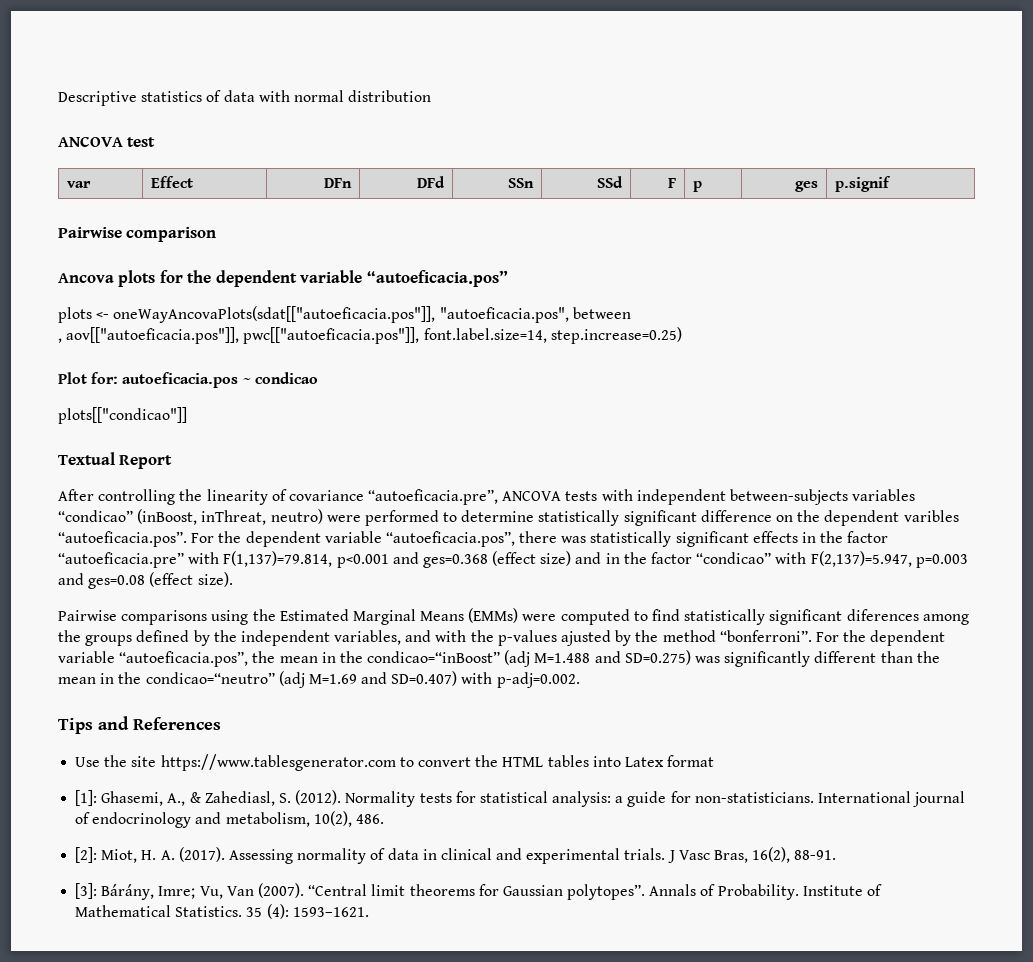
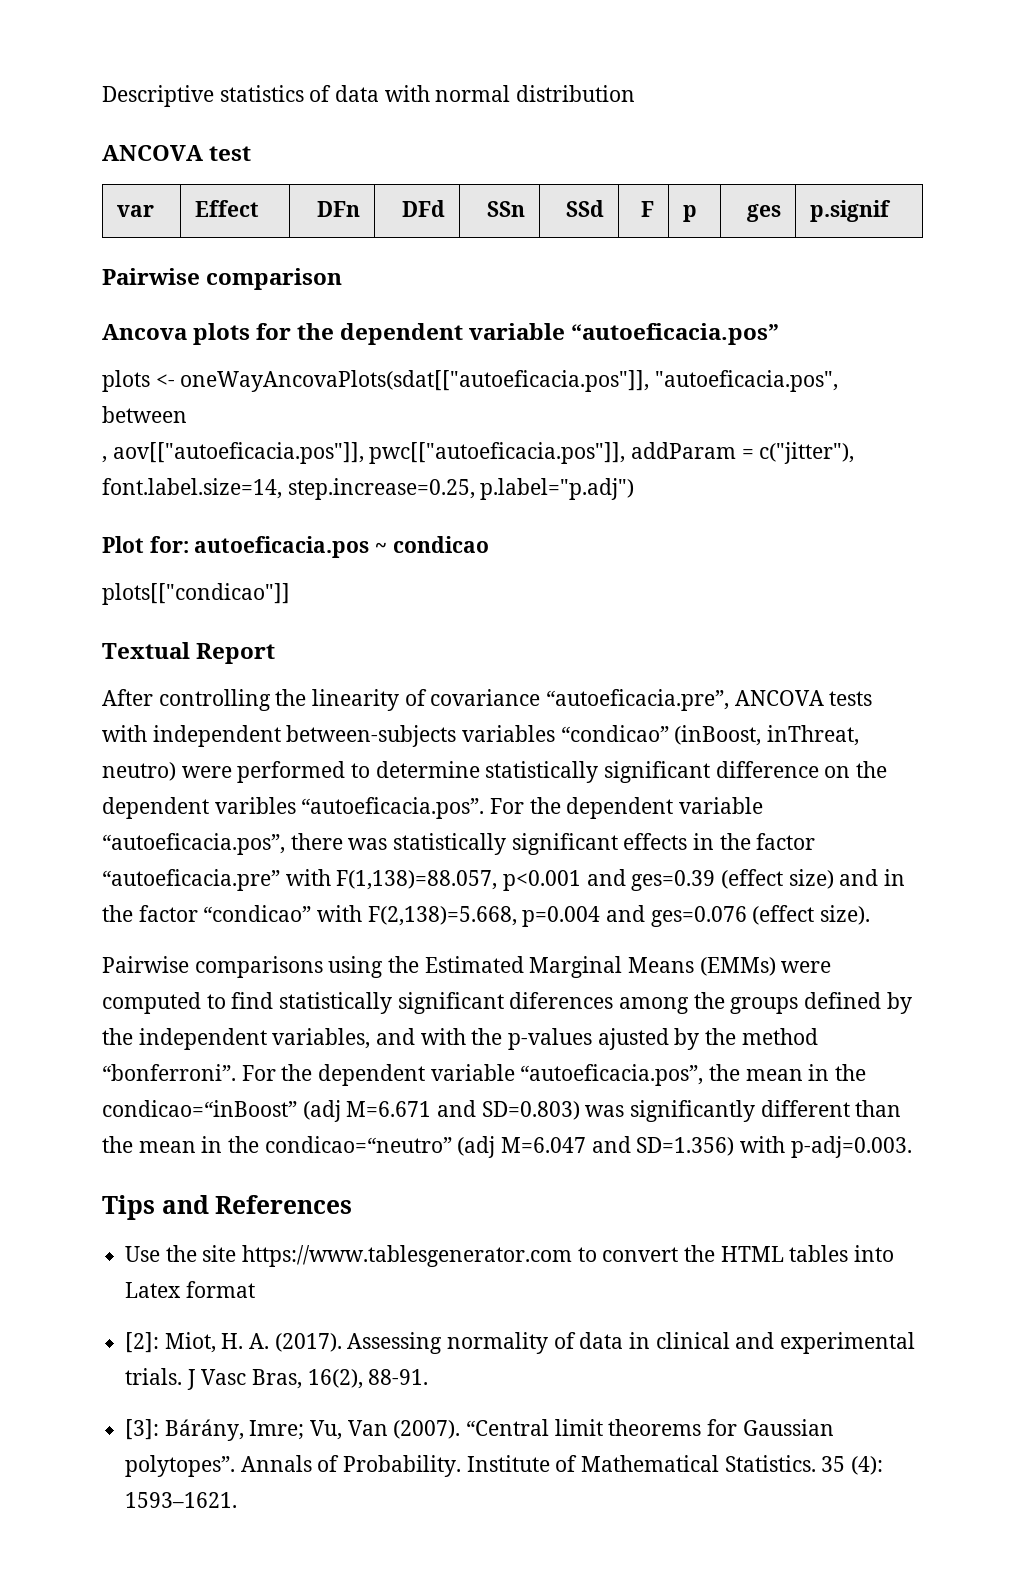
- , aov[["autoeficacia.pos"]], pwc[["autoeficacia.pos"]], font.label.size=14, step.increase=0.25)
+ , aov[["autoeficacia.pos"]], pwc[["autoeficacia.pos"]], addParam = c("jitter"), font.label.size=14, step.increase=0.25, p.label="p.adj")
- After controlling the linearity of covariance “autoeficacia.pre”, ANCOVA tests with independent between-subjects variables “condicao” (inBoost, inThreat, neutro) were performed to determine statistically significant difference on the dependent varibles “autoeficacia.pos”. For the dependent variable “autoeficacia.pos”, there was statistically significant effects in the factor “autoeficacia.pre” with F(1,137)=79.814, p<0.001 and ges=0.368 (effect size) and in the factor “condicao” with F(2,137)=5.947, p=0.003 and ges=0.08 (effect size).
+ After controlling the linearity of covariance “autoeficacia.pre”, ANCOVA tests with independent between-subjects variables “condicao” (inBoost, inThreat, neutro) were performed to determine statistically significant difference on the dependent varibles “autoeficacia.pos”. For the dependent variable “autoeficacia.pos”, there was statistically significant effects in the factor “autoeficacia.pre” with F(1,138)=88.057, p<0.001 and ges=0.39 (effect size) and in the factor “condicao” with F(2,138)=5.668, p=0.004 and ges=0.076 (effect size).
- For the dependent variable “autoeficacia.pos”, the mean in the condicao=“inBoost” (adj M=1.488 and SD=0.275) was significantly different than the mean in the condicao=“neutro” (adj M=1.69 and SD=0.407) with p-adj=0.002.
+ For the dependent variable “autoeficacia.pos”, the mean in the condicao=“inBoost” (adj M=6.671 and SD=0.803) was significantly different than the mean in the condicao=“neutro” (adj M=6.047 and SD=1.356) with p-adj=0.003.
- [1]: Ghasemi, A., & Zahediasl, S. (2012). Normality tests for statistical analysis: a guide for non-statisticians. International journal of endocrinology and metabolism, 10(2), 486.

